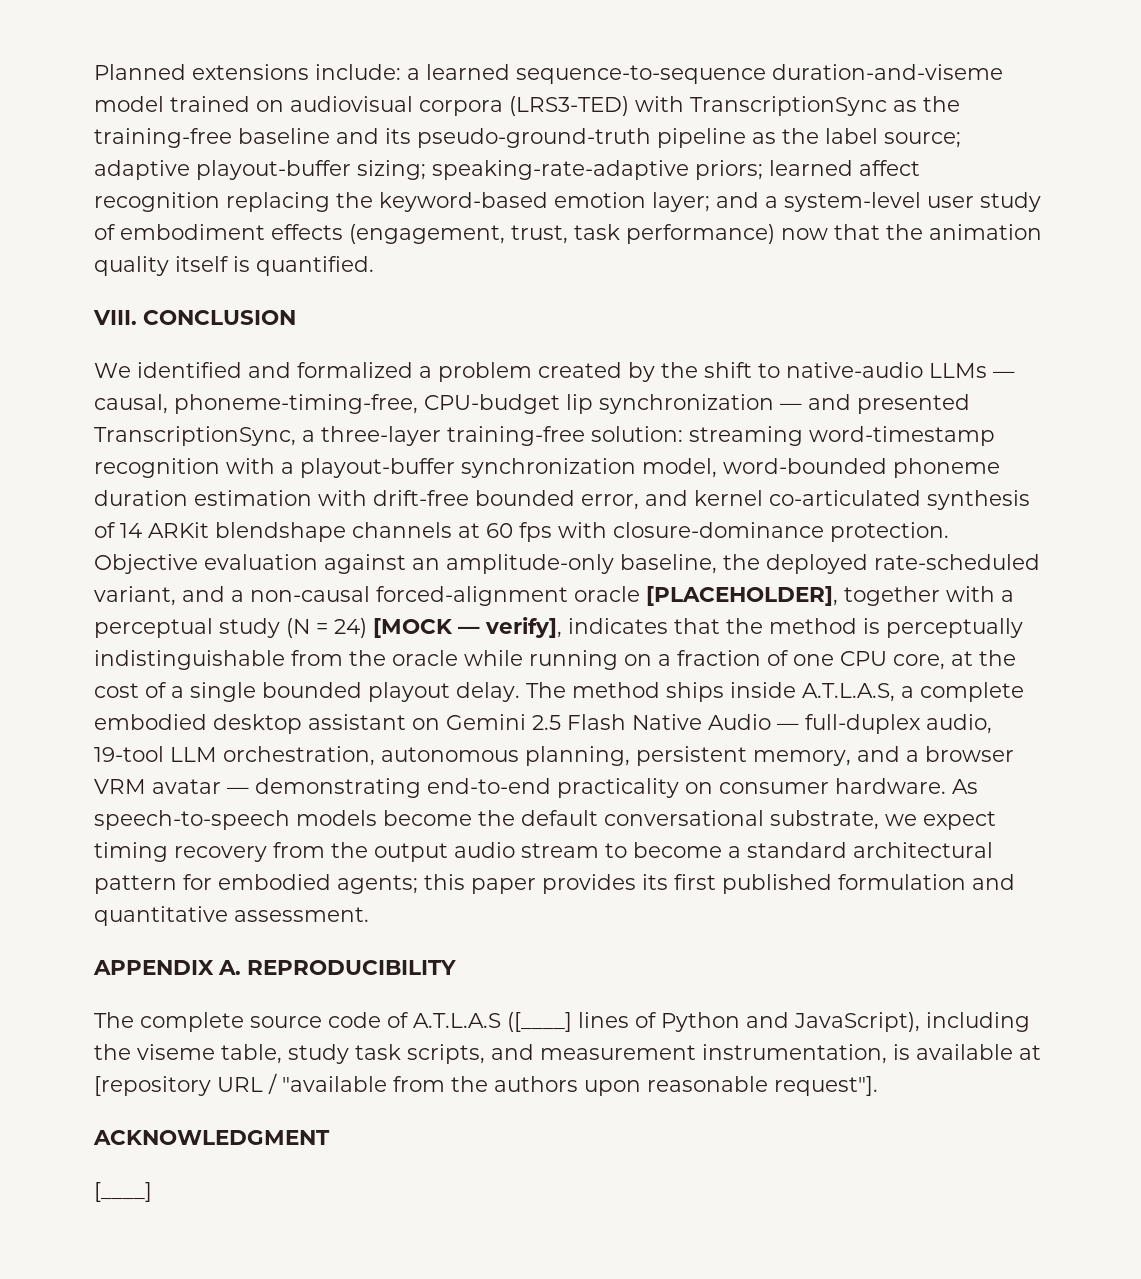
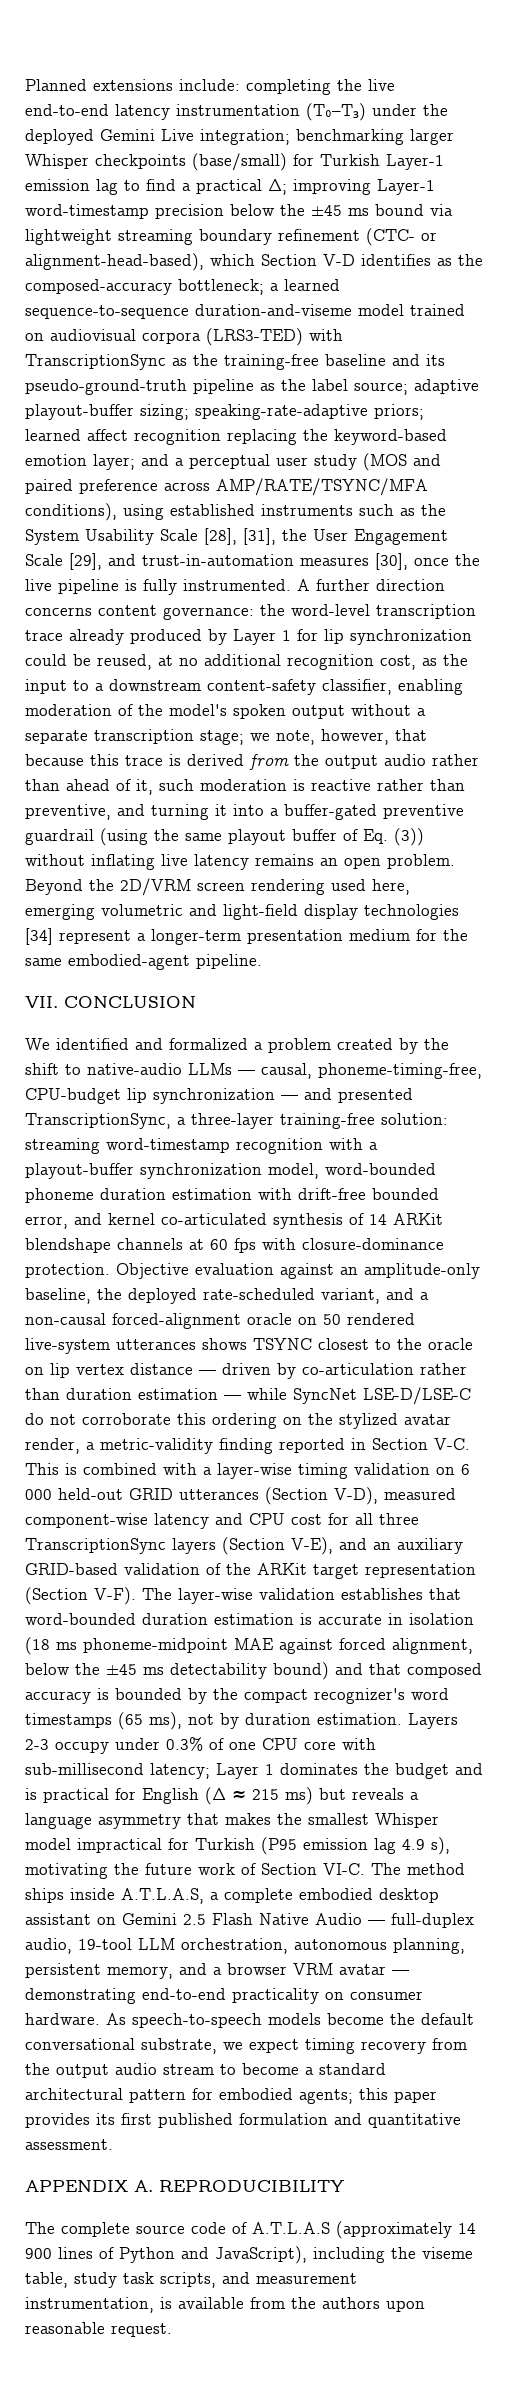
- Planned extensions include: a learned sequence-to-sequence duration-and-viseme model trained on audiovisual corpora (LRS3-TED) with TranscriptionSync as the training-free baseline and its pseudo-ground-truth pipeline as the label source; adaptive playout-buffer sizing; speaking-rate-adaptive priors; learned affect recognition replacing the keyword-based emotion layer; and a system-level user study of embodiment effects (engagement, trust, task performance) now that the animation quality itself is quantified.
- VIII. CONCLUSION
+ Planned extensions include: completing the live end-to-end latency instrumentation (T₀–T₃) under the deployed Gemini Live integration; benchmarking larger Whisper checkpoints (base/small) for Turkish Layer-1 emission lag to find a practical Δ; improving Layer-1 word-timestamp precision below the ±45 ms bound via lightweight streaming boundary refinement (CTC- or alignment-head-based), which Section V-D identifies as the composed-accuracy bottleneck; a learned sequence-to-sequence duration-and-viseme model trained on audiovisual corpora (LRS3-TED) with TranscriptionSync as the training-free baseline and its pseudo-ground-truth pipeline as the label source; adaptive playout-buffer sizing; speaking-rate-adaptive priors; learned affect recognition replacing the keyword-based emotion layer; and a perceptual user study (MOS and paired preference across AMP/RATE/TSYNC/MFA conditions), using established instruments such as the System Usability Scale [28], [31], the User Engagement Scale [29], and trust-in-automation measures [30], once the live pipeline is fully instrumented. A further direction concerns content governance: the word-level transcription trace already produced by Layer 1 for lip synchronization could be reused, at no additional recognition cost, as the input to a downstream content-safety classifier, enabling moderation of the model's spoken output without a separate transcription stage; we note, however, that because this trace is derived from the output audio rather than ahead of it, such moderation is reactive rather than preventive, and turning it into a buffer-gated preventive guardrail (using the same playout buffer of Eq. (3)) without inflating live latency remains an open problem. Beyond the 2D/VRM screen rendering used here, emerging volumetric and light-field display technologies [34] represent a longer-term presentation medium for the same embodied-agent pipeline.
+ VII. CONCLUSION
- Objective evaluation against an amplitude-only baseline, the deployed rate-scheduled variant, and a non-causal forced-alignment oracle [PLACEHOLDER], together with a perceptual study (N = 24) [MOCK — verify], indicates that the method is perceptually indistinguishable from the oracle while running on a fraction of one CPU core, at the cost of a single bounded playout delay.
+ Objective evaluation against an amplitude-only baseline, the deployed rate-scheduled variant, and a non-causal forced-alignment oracle on 50 rendered live-system utterances shows TSYNC closest to the oracle on lip vertex distance — driven by co-articulation rather than duration estimation — while SyncNet LSE-D/LSE-C do not corroborate this ordering on the stylized avatar render, a metric-validity finding reported in Section V-C. This is combined with a layer-wise timing validation on 6 000 held-out GRID utterances (Section V-D), measured component-wise latency and CPU cost for all three TranscriptionSync layers (Section V-E), and an auxiliary GRID-based validation of the ARKit target representation (Section V-F). The layer-wise validation establishes that word-bounded duration estimation is accurate in isolation (18 ms phoneme-midpoint MAE against forced alignment, below the ±45 ms detectability bound) and that composed accuracy is bounded by the compact recognizer's word timestamps (65 ms), not by duration estimation. Layers 2-3 occupy under 0.3% of one CPU core with sub-millisecond latency; Layer 1 dominates the budget and is practical for English (Δ ≈ 215 ms) but reveals a language asymmetry that makes the smallest Whisper model impractical for Turkish (P95 emission lag 4.9 s), motivating the future work of Section VI-C.
- The complete source code of A.T.L.A.S ([____] lines of Python and JavaScript), including the viseme table, study task scripts, and measurement instrumentation, is available at [repository URL / "available from the authors upon reasonable request"].
- ACKNOWLEDGMENT
- [____]
+ The complete source code of A.T.L.A.S (approximately 14 900 lines of Python and JavaScript), including the viseme table, study task scripts, and measurement instrumentation, is available from the authors upon reasonable request.

